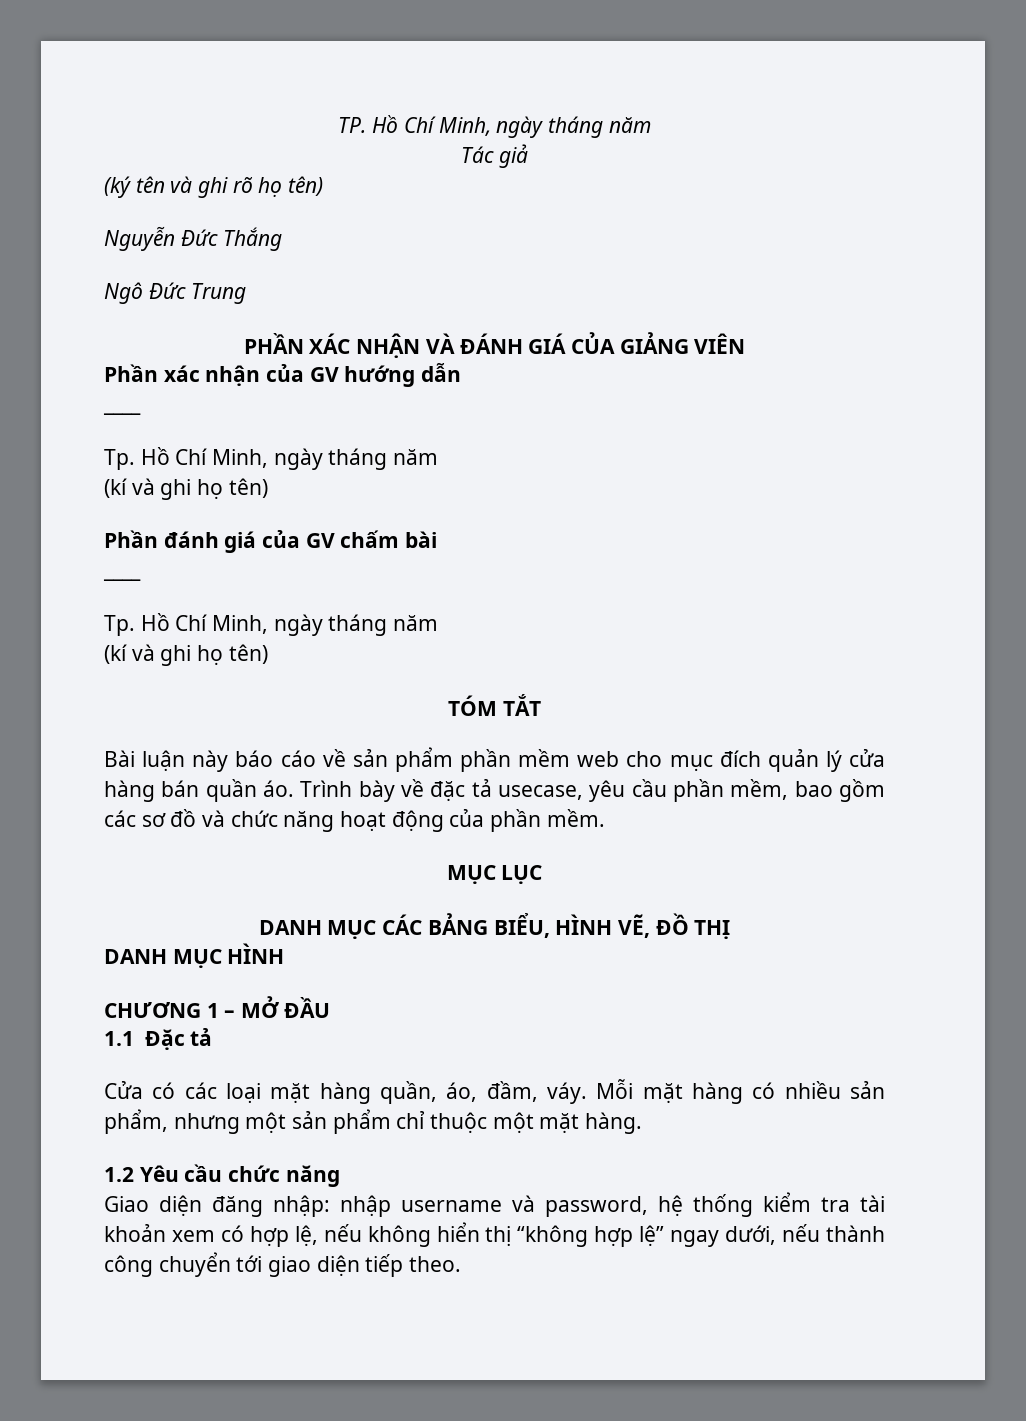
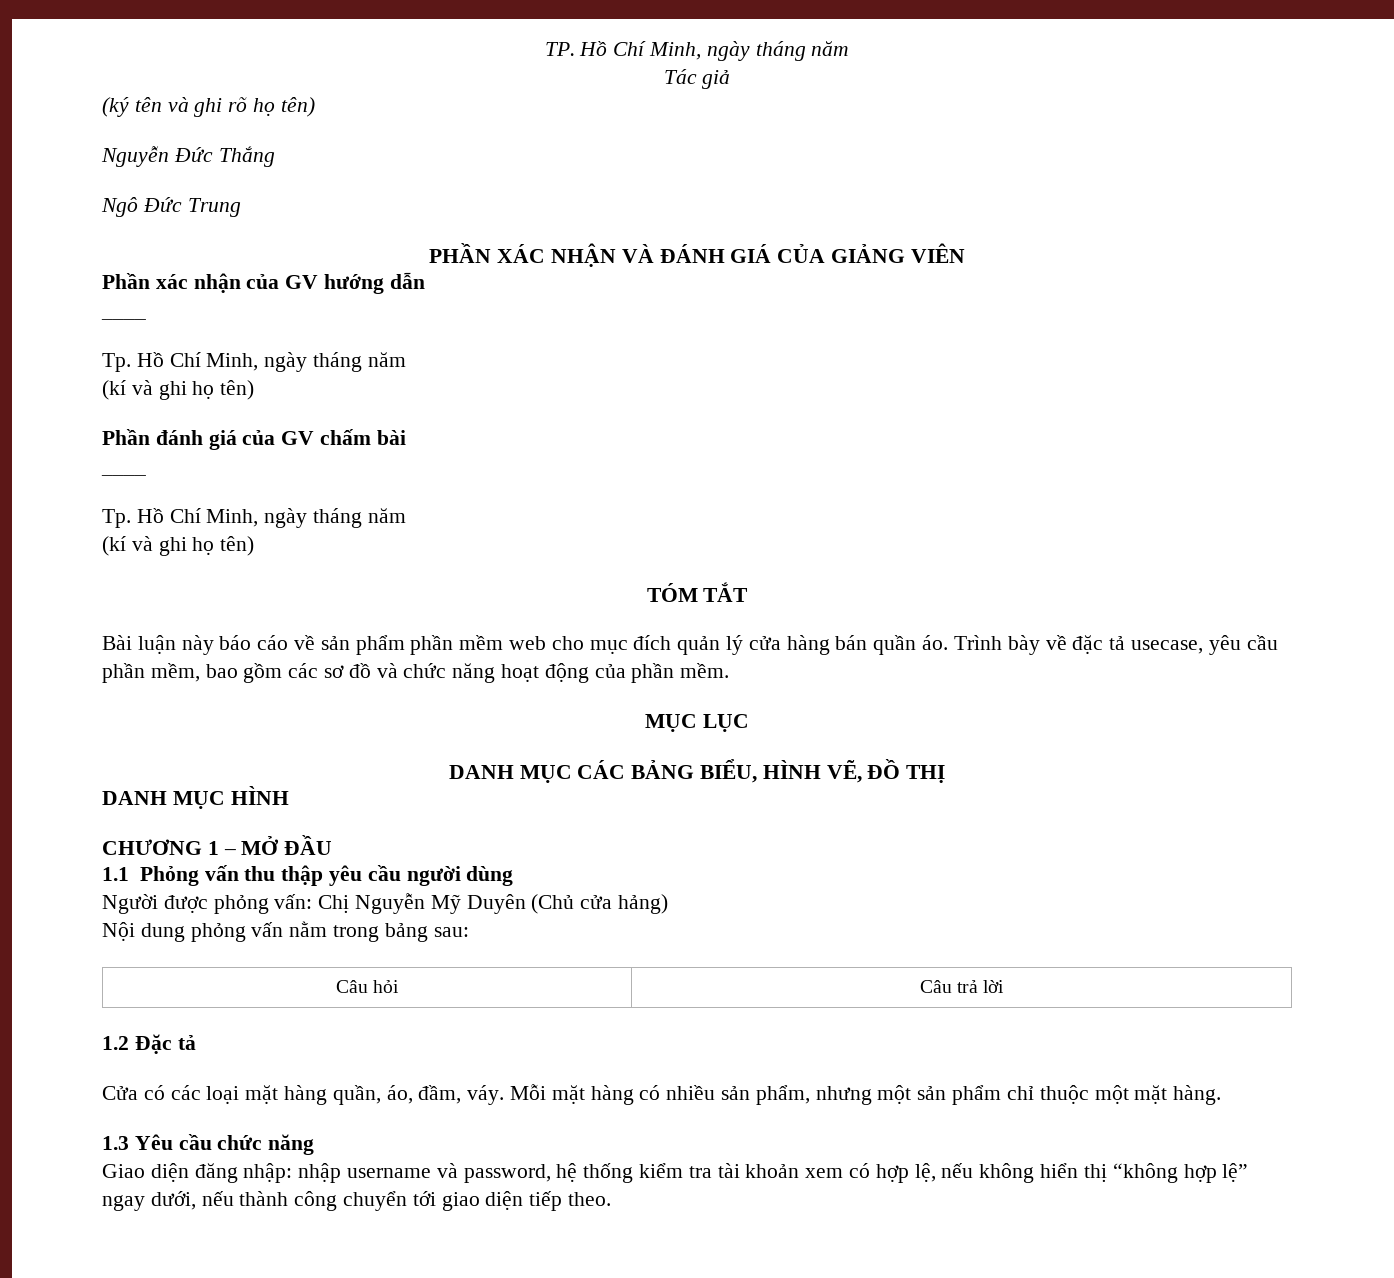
- 1.1 Đặc tả
+ 1.1 Phỏng vấn thu thập yêu cầu người dùng
+ Người được phỏng vấn: Chị Nguyễn Mỹ Duyên (Chủ cửa hảng)
+ Nội dung phỏng vấn nằm trong bảng sau:
+ Câu hỏi | Câu trả lời
+ 1.2 Đặc tả
- 1.2 Yêu cầu chức năng
+ 1.3 Yêu cầu chức năng

